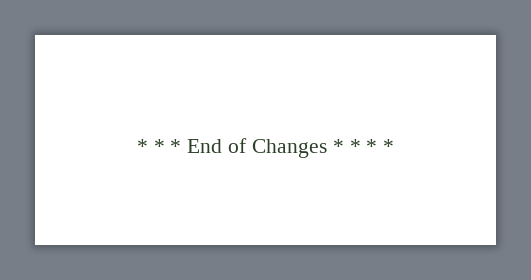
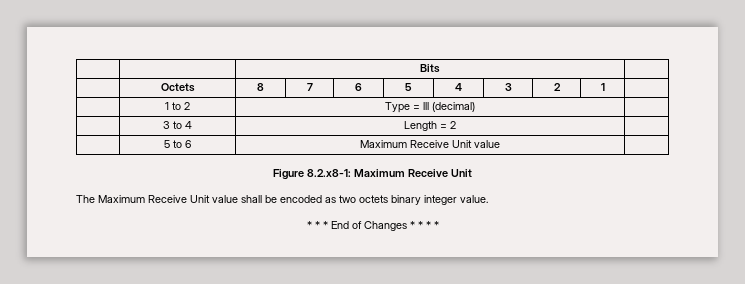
+ | | Bits |
+ | Octets | 8 | 7 | 6 | 5 | 4 | 3 | 2 | 1 |
+ | 1 to 2 | Type = lll (decimal) |
+ | 3 to 4 | Length = 2 |
+ | 5 to 6 | Maximum Receive Unit value |
+ Figure 8.2.x8-1: Maximum Receive Unit
+ The Maximum Receive Unit value shall be encoded as two octets binary integer value.

